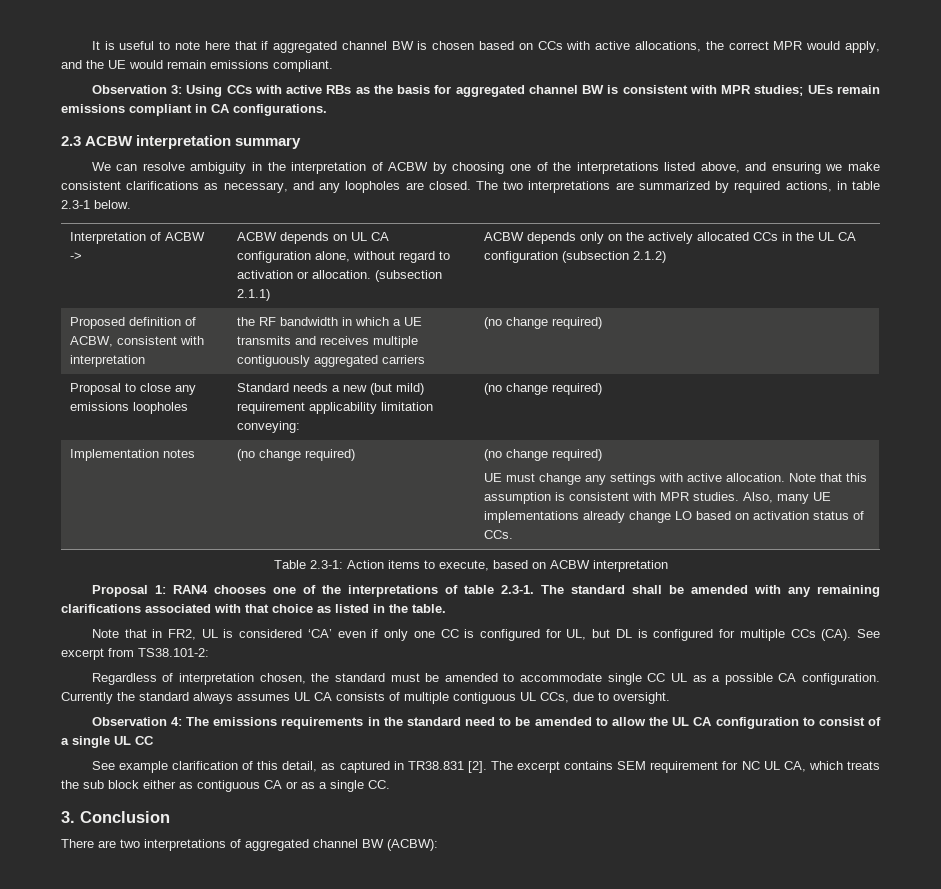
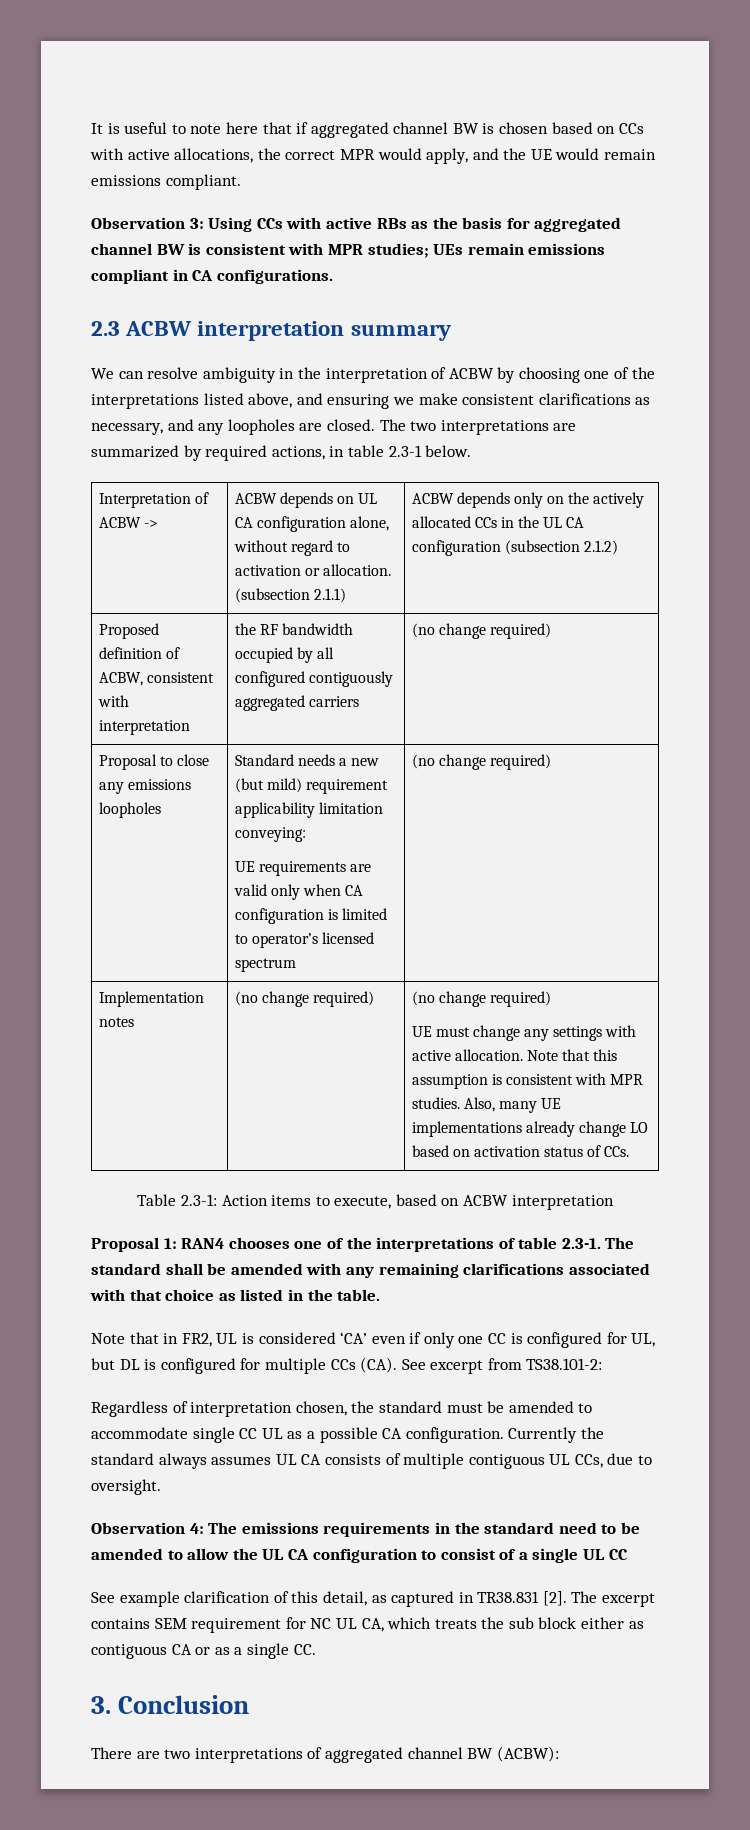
- Proposed definition of ACBW, consistent with interpretation | the RF bandwidth in which a UE transmits and receives multiple contiguously aggregated carriers | (no change required)
+ Proposed definition of ACBW, consistent with interpretation | the RF bandwidth occupied by all configured contiguously aggregated carriers | (no change required)
- Proposal to close any emissions loopholes | Standard needs a new (but mild) requirement applicability limitation conveying: | (no change required)
+ Proposal to close any emissions loopholes | Standard needs a new (but mild) requirement applicability limitation conveying:
+ UE requirements are valid only when CA configuration is limited to operator’s licensed spectrum | (no change required)

